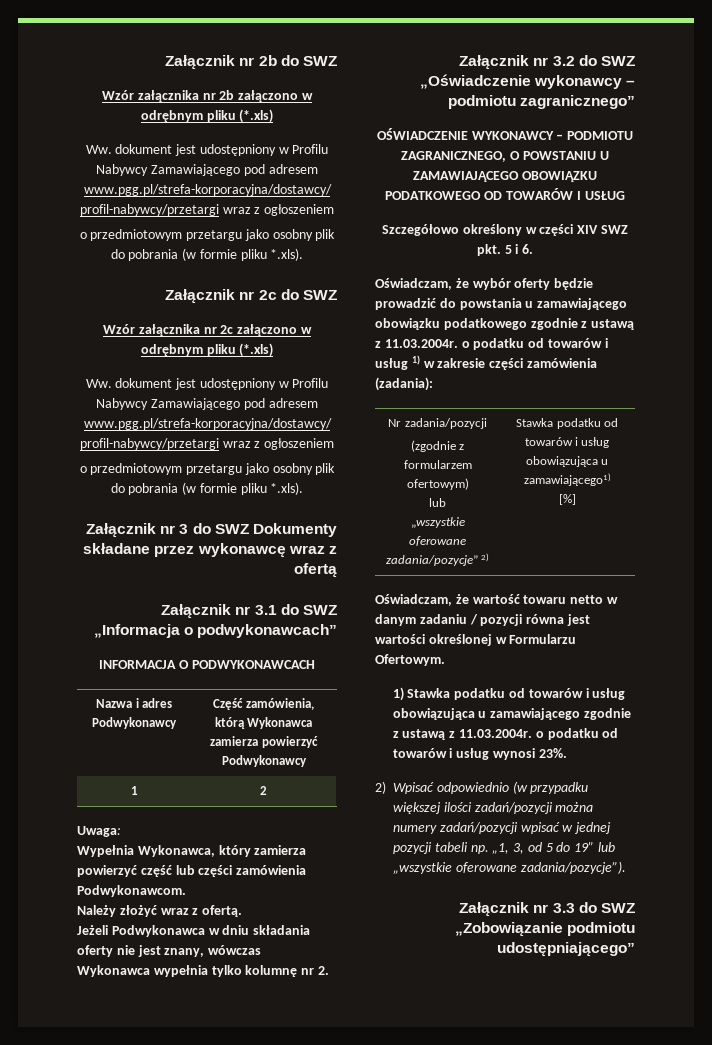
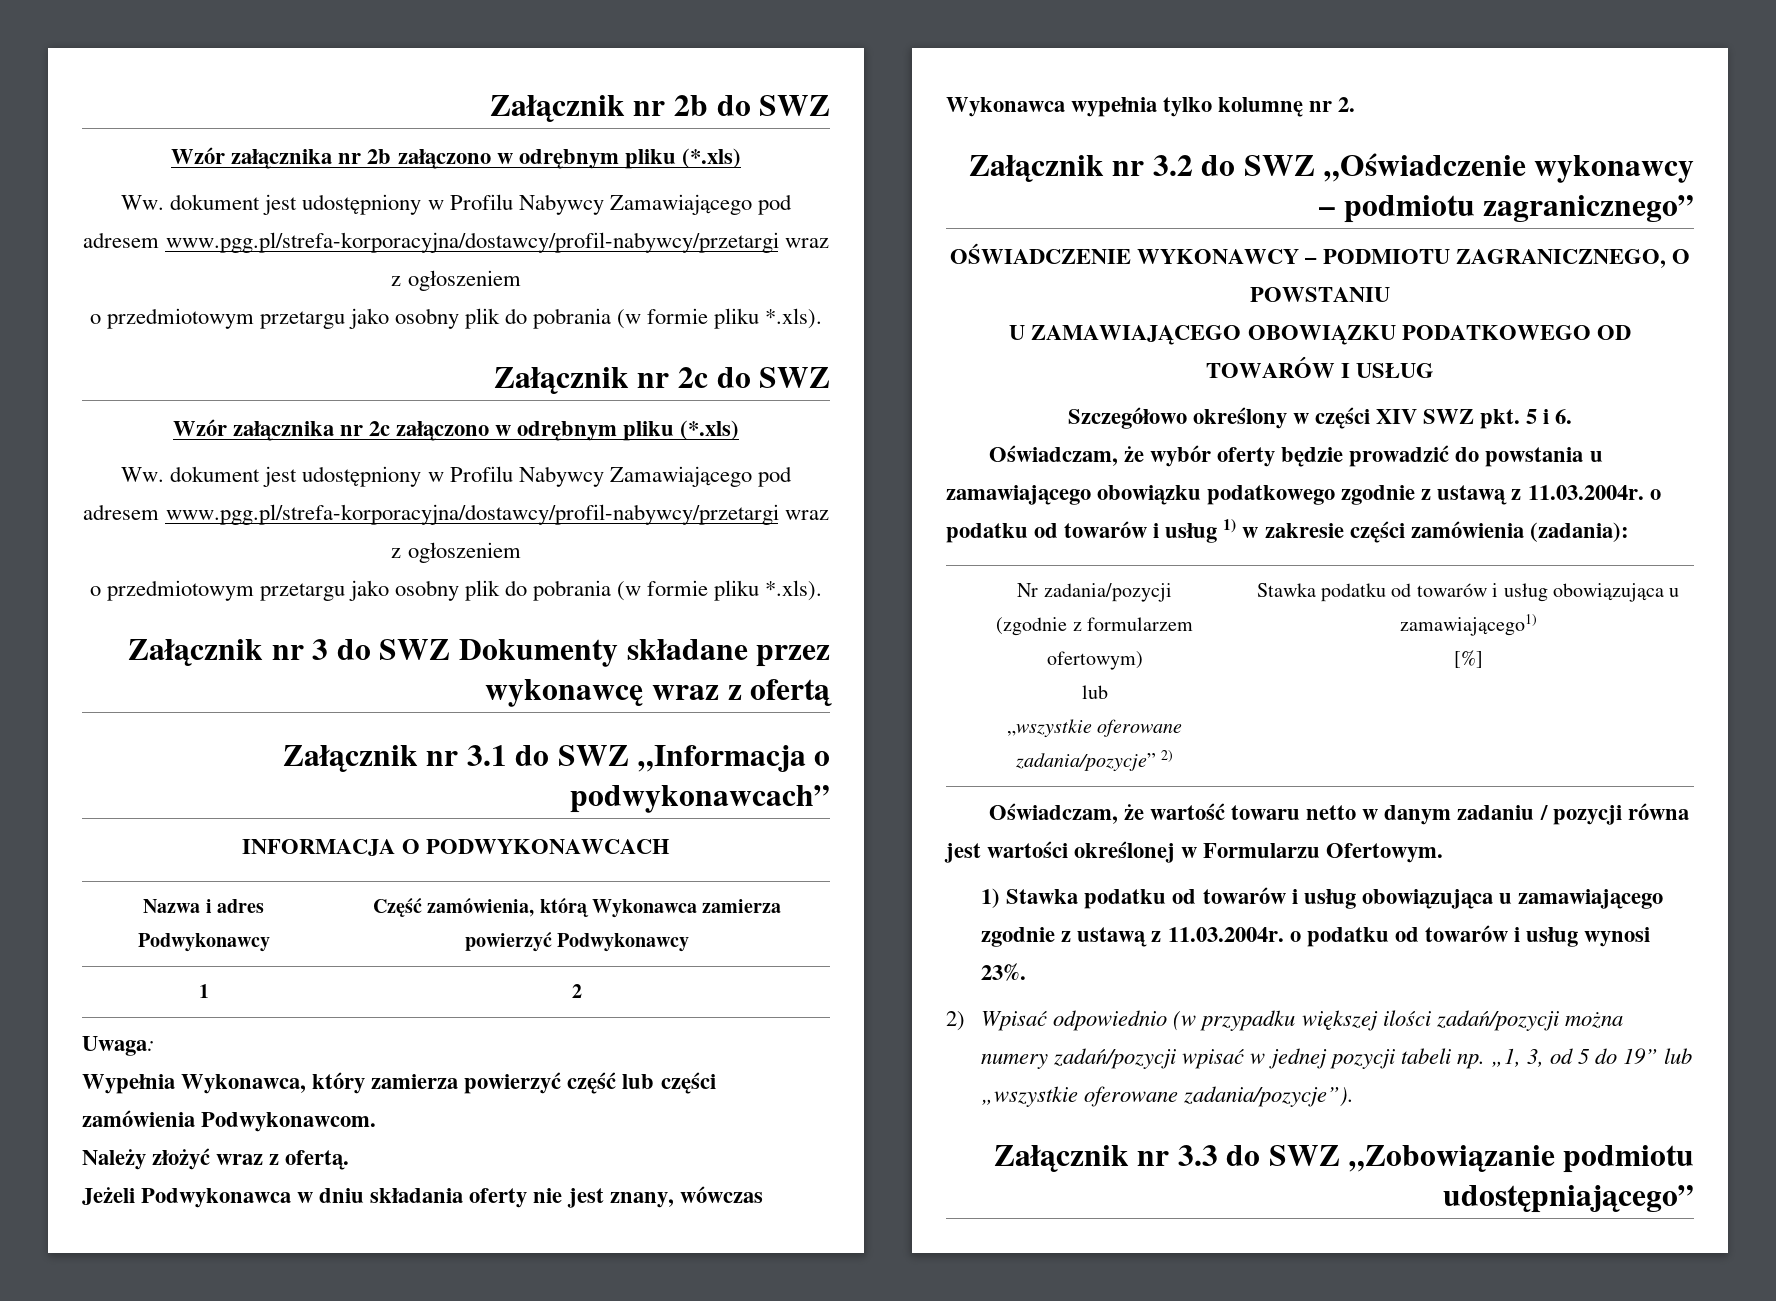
- OŚWIADCZENIE WYKONAWCY – PODMIOTU ZAGRANICZNEGO, O POWSTANIU U ZAMAWIAJĄCEGO OBOWIĄZKU PODATKOWEGO OD TOWARÓW I USŁUG
+ OŚWIADCZENIE WYKONAWCY – PODMIOTU ZAGRANICZNEGO, O POWSTANIU
+ U ZAMAWIAJĄCEGO OBOWIĄZKU PODATKOWEGO OD TOWARÓW I USŁUG

